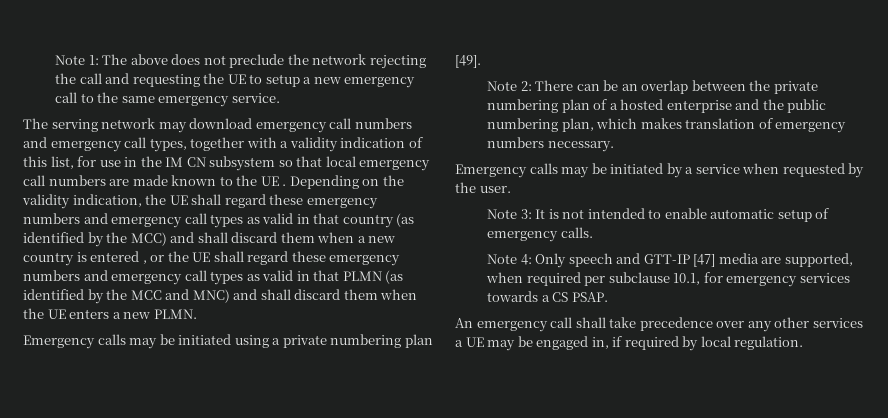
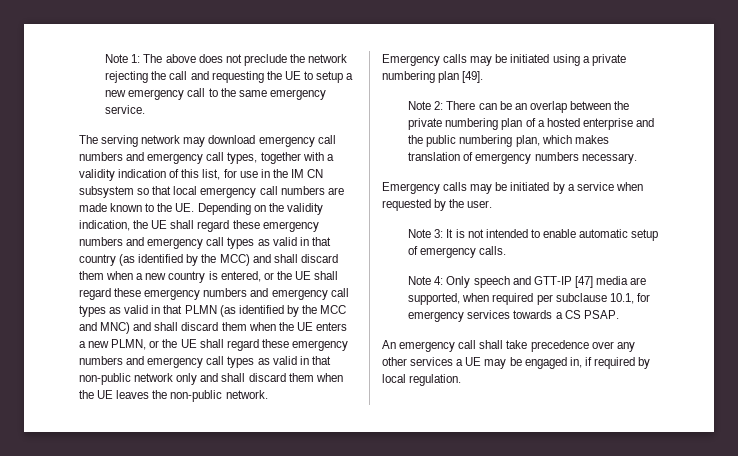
- The serving network may download emergency call numbers and emergency call types, together with a validity indication of this list, for use in the IM CN subsystem so that local emergency call numbers are made known to the UE . Depending on the validity indication, the UE shall regard these emergency numbers and emergency call types as valid in that country (as identified by the MCC) and shall discard them when a new country is entered , or the UE shall regard these emergency numbers and emergency call types as valid in that PLMN (as identified by the MCC and MNC) and shall discard them when the UE enters a new PLMN.
+ The serving network may download emergency call numbers and emergency call types, together with a validity indication of this list, for use in the IM CN subsystem so that local emergency call numbers are made known to the UE. Depending on the validity indication, the UE shall regard these emergency numbers and emergency call types as valid in that country (as identified by the MCC) and shall discard them when a new country is entered, or the UE shall regard these emergency numbers and emergency call types as valid in that PLMN (as identified by the MCC and MNC) and shall discard them when the UE enters a new PLMN, or the UE shall regard these emergency numbers and emergency call types as valid in that non-public network only and shall discard them when the UE leaves the non-public network.

